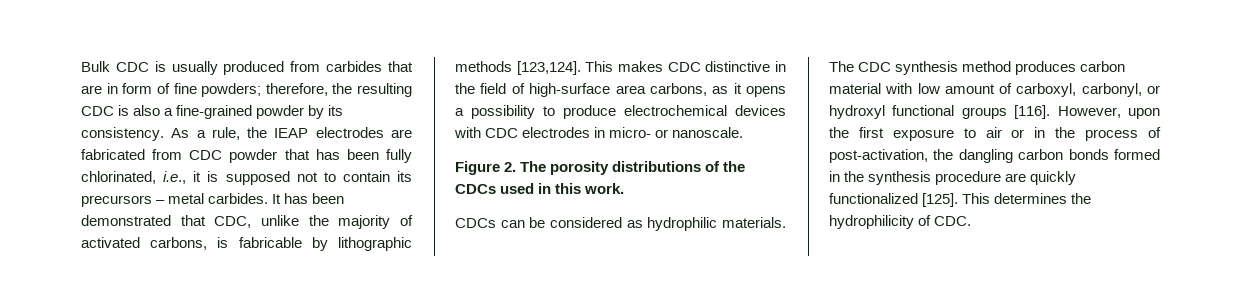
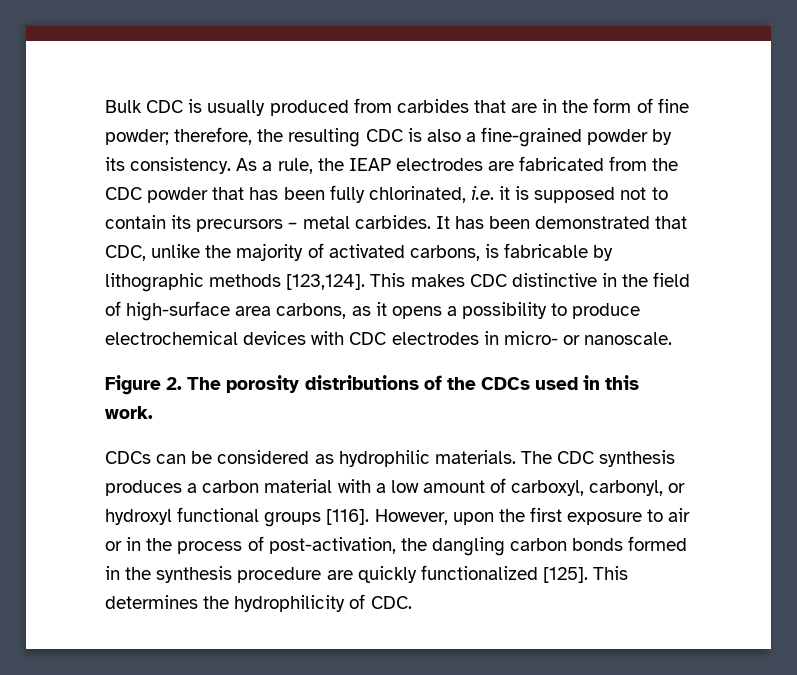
- Bulk CDC is usually produced from carbides that are in form of fine powders; therefore, the resulting CDC is also a fine-grained powder by its consistency.
+ Bulk CDC is usually produced from carbides that are in the form of fine powder; therefore, the resulting CDC is also a fine-grained powder by its consistency.
- As a rule, the IEAP electrodes are fabricated from CDC powder that has been fully chlorinated, i.e., it is supposed not to contain its precursors – metal carbides.
+ As a rule, the IEAP electrodes are fabricated from the CDC powder that has been fully chlorinated, i.e. it is supposed not to contain its precursors – metal carbides.
- The CDC synthesis method produces carbon material with low amount of carboxyl, carbonyl, or hydroxyl functional groups [116].
+ The CDC synthesis produces a carbon material with a low amount of carboxyl, carbonyl, or hydroxyl functional groups [116].

